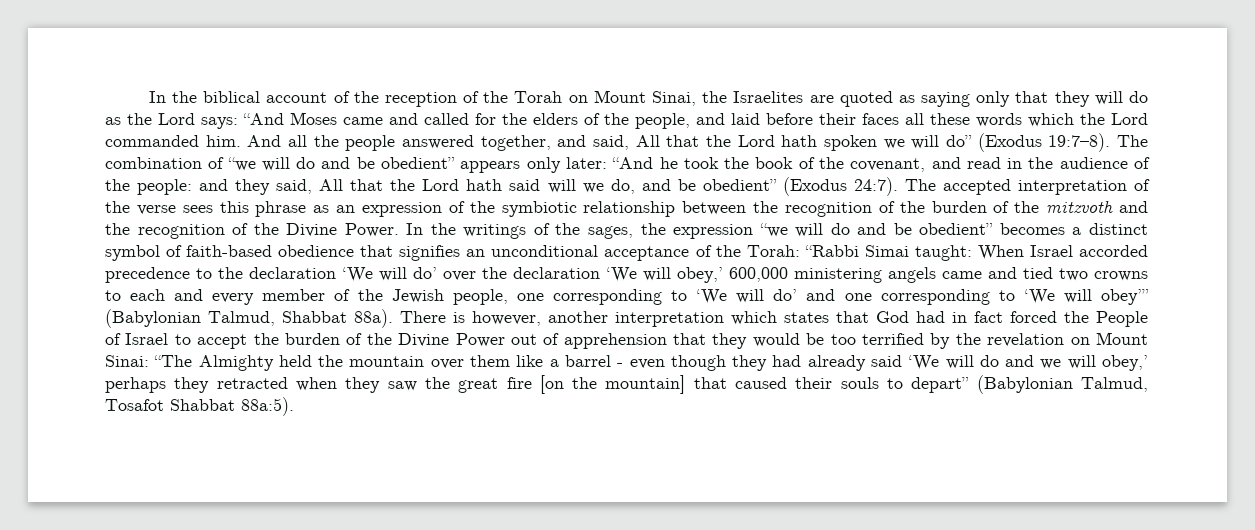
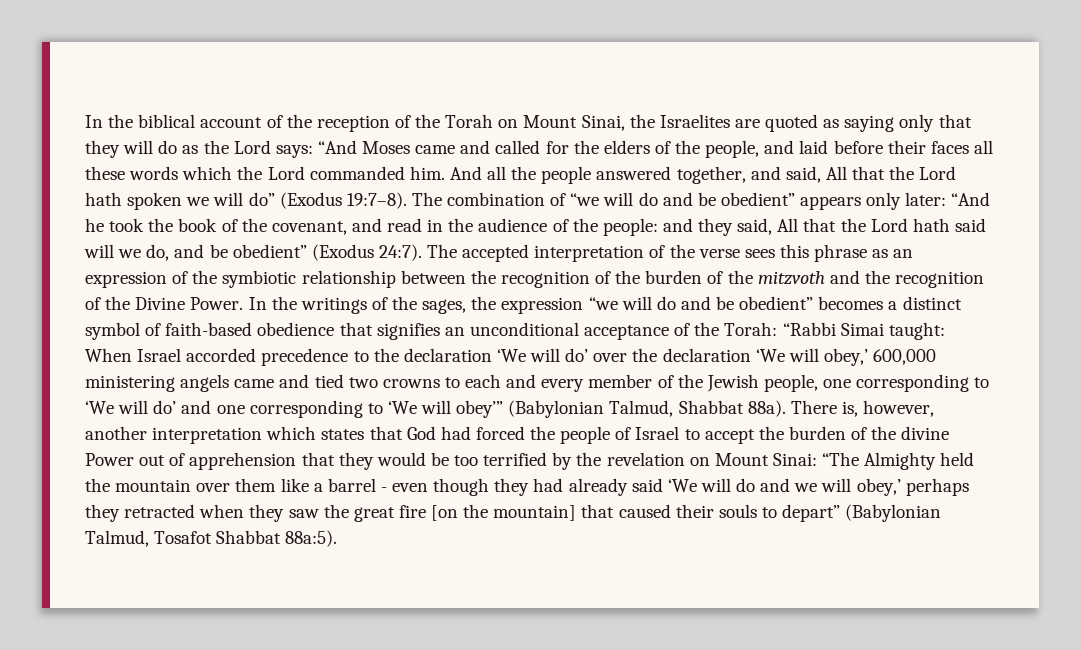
- There is however, another interpretation which states that God had in fact forced the People of Israel to accept the burden of the Divine Power out of apprehension that they would be too terrified by the revelation on Mount Sinai:
+ There is, however, another interpretation which states that God had forced the people of Israel to accept the burden of the divine Power out of apprehension that they would be too terrified by the revelation on Mount Sinai:

